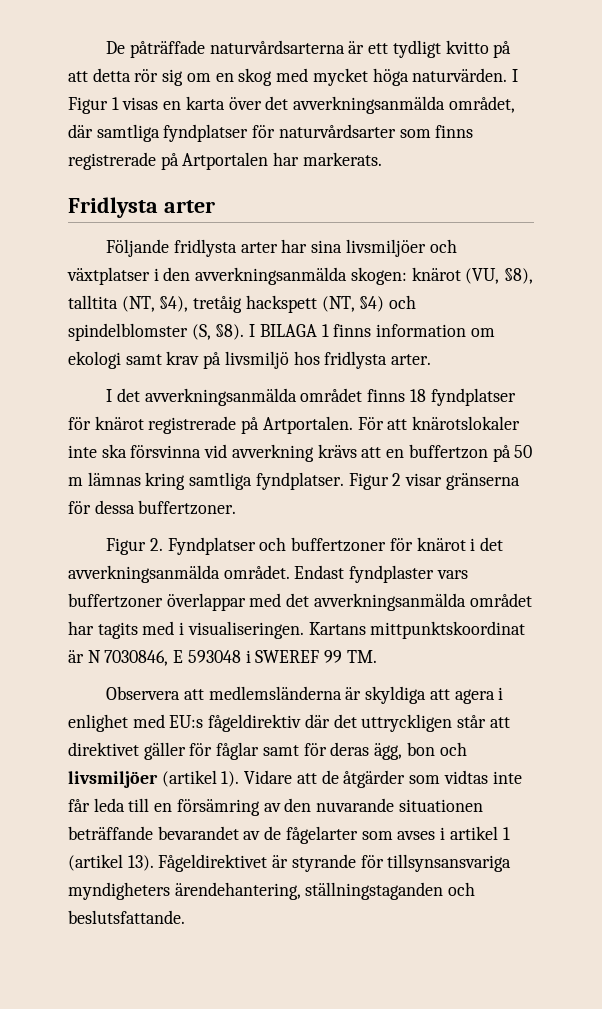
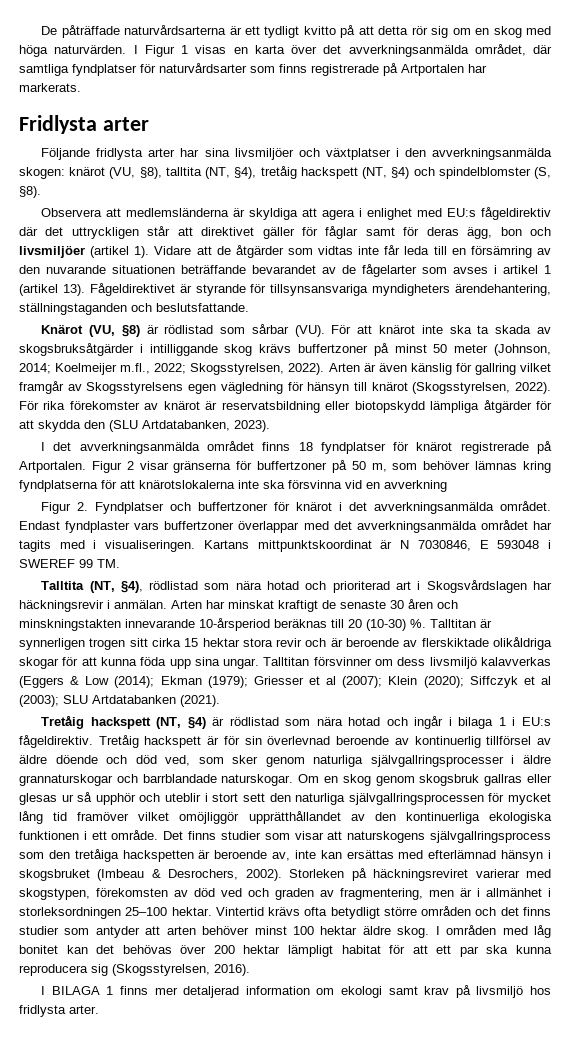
- De påträffade naturvårdsarterna är ett tydligt kvitto på att detta rör sig om en skog med mycket höga naturvärden.
+ De påträffade naturvårdsarterna är ett tydligt kvitto på att detta rör sig om en skog med höga naturvärden.
- I BILAGA 1 finns information om ekologi samt krav på livsmiljö hos fridlysta arter.
- I det avverkningsanmälda området finns 18 fyndplatser för knärot registrerade på Artportalen. För att knärotslokaler inte ska försvinna vid avverkning krävs att en buffertzon på 50 m lämnas kring samtliga fyndplatser. Figur 2 visar gränserna för dessa buffertzoner.
- Figur 2. Fyndplatser och buffertzoner för knärot i det avverkningsanmälda området. Endast fyndplaster vars buffertzoner överlappar med det avverkningsanmälda området har tagits med i visualiseringen. Kartans mittpunktskoordinat är N 7030846, E 593048 i SWEREF 99 TM.
+ Knärot (VU, §8) är rödlistad som sårbar (VU). För att knärot inte ska ta skada av skogsbruksåtgärder i intilliggande skog krävs buffertzoner på minst 50 meter (Johnson, 2014; Koelmeijer m.fl., 2022; Skogsstyrelsen, 2022). Arten är även känslig för gallring vilket framgår av Skogsstyrelsens egen vägledning för hänsyn till knärot (Skogsstyrelsen, 2022). För rika förekomster av knärot är reservatsbildning eller biotopskydd lämpliga åtgärder för att skydda den (SLU Artdatabanken, 2023).
+ I det avverkningsanmälda området finns 18 fyndplatser för knärot registrerade på Artportalen. Figur 2 visar gränserna för buffertzoner på 50 m, som behöver lämnas kring fyndplatserna för att knärotslokalerna inte ska försvinna vid en avverkning
+ Figur 2. Fyndplatser och buffertzoner för knärot i det avverkningsanmälda området. Endast fyndplaster vars buffertzoner överlappar med det avverkningsanmälda området har tagits med i visualiseringen. Kartans mittpunktskoordinat är N 7030846, E 593048 i SWEREF 99 TM.
+ Talltita (NT, §4), rödlistad som nära hotad och prioriterad art i Skogsvårdslagen har häckningsrevir i anmälan. Arten har minskat kraftigt de senaste 30 åren och minskningstakten innevarande 10-årsperiod beräknas till 20 (10-30) %. Talltitan är synnerligen trogen sitt cirka 15 hektar stora revir och är beroende av flerskiktade olikåldriga skogar för att kunna föda upp sina ungar. Talltitan försvinner om dess livsmiljö kalavverkas (Eggers & Low (2014); Ekman (1979); Griesser et al (2007); Klein (2020); Siffczyk et al (2003); SLU Artdatabanken (2021).
+ Tretåig hackspett (NT, §4) är rödlistad som nära hotad och ingår i bilaga 1 i EU:s fågeldirektiv. Tretåig hackspett är för sin överlevnad beroende av kontinuerlig tillförsel av äldre döende och död ved, som sker genom naturliga självgallringsprocesser i äldre grannaturskogar och barrblandade naturskogar. Om en skog genom skogsbruk gallras eller glesas ur så upphör och uteblir i stort sett den naturliga självgallringsprocessen för mycket lång tid framöver vilket omöjliggör upprätthållandet av den kontinuerliga ekologiska funktionen i ett område. Det finns studier som visar att naturskogens självgallringsprocess som den tretåiga hackspetten är beroende av, inte kan ersättas med efterlämnad hänsyn i skogsbruket (Imbeau & Desrochers, 2002). Storleken på häckningsreviret varierar med skogstypen, förekomsten av död ved och graden av fragmentering, men är i allmänhet i storleksordningen 25–100 hektar. Vintertid krävs ofta betydligt större områden och det finns studier som antyder att arten behöver minst 100 hektar äldre skog. I områden med låg bonitet kan det behövas över 200 hektar lämpligt habitat för att ett par ska kunna reproducera sig (Skogsstyrelsen, 2016).
+ I BILAGA 1 finns mer detaljerad information om ekologi samt krav på livsmiljö hos fridlysta arter.

